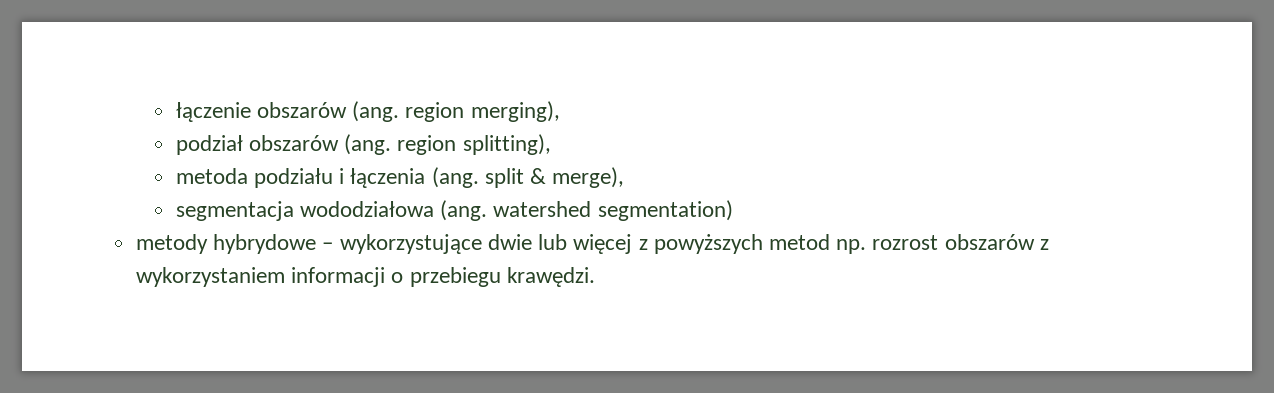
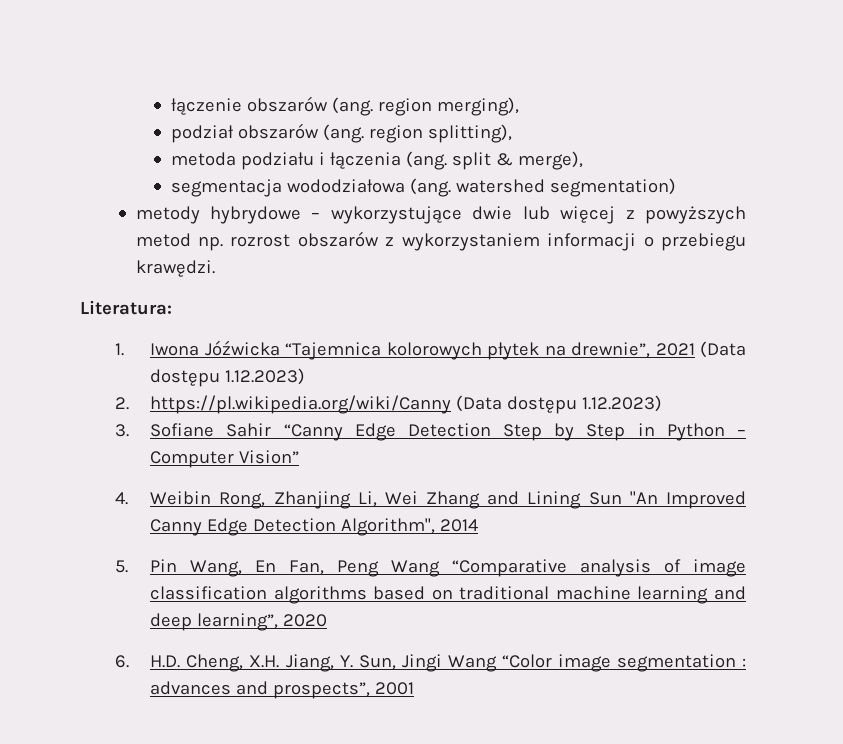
+ Literatura:
+ 1. Iwona Jóźwicka “Tajemnica kolorowych płytek na drewnie”, 2021 (Data dostępu 1.12.2023)
+ 2. https://pl.wikipedia.org/wiki/Canny (Data dostępu 1.12.2023)
+ 3. Sofiane Sahir “Canny Edge Detection Step by Step in Python – Computer Vision”
+ 4. Weibin Rong, Zhanjing Li, Wei Zhang and Lining Sun "An Improved Canny Edge Detection Algorithm", 2014
+ 5. Pin Wang, En Fan, Peng Wang “Comparative analysis of image classification algorithms based on traditional machine learning and deep learning”, 2020
+ 6. H.D. Cheng, X.H. Jiang, Y. Sun, Jingi Wang “Color image segmentation : advances and prospects”, 2001

